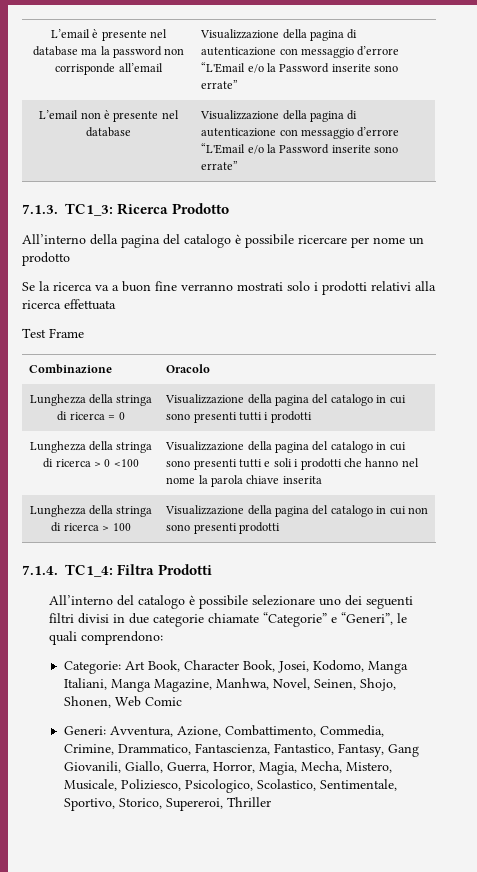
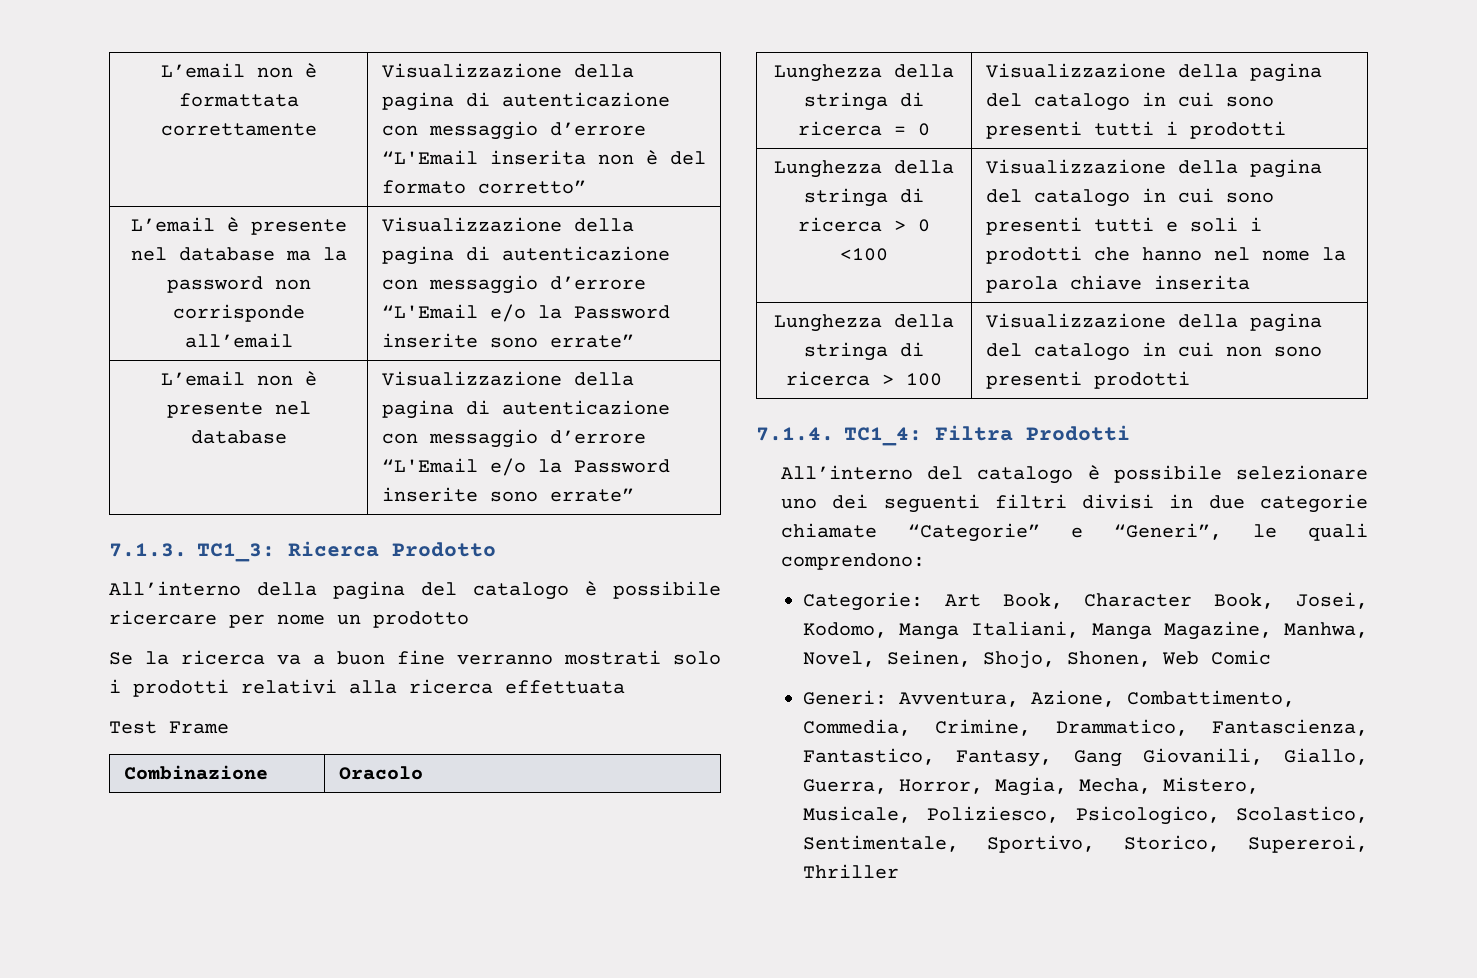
+ L’email non è formattata correttamente | Visualizzazione della pagina di autenticazione con messaggio d’errore “L'Email inserita non è del formato corretto”

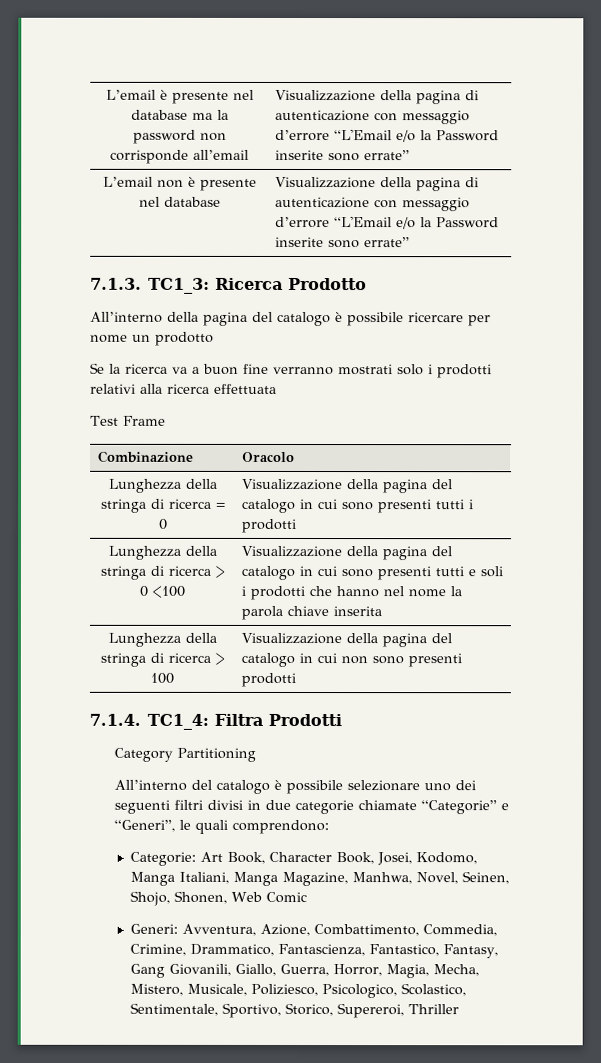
- L’email non è formattata correttamente | Visualizzazione della pagina di autenticazione con messaggio d’errore “L'Email inserita non è del formato corretto”
+ Category Partitioning

